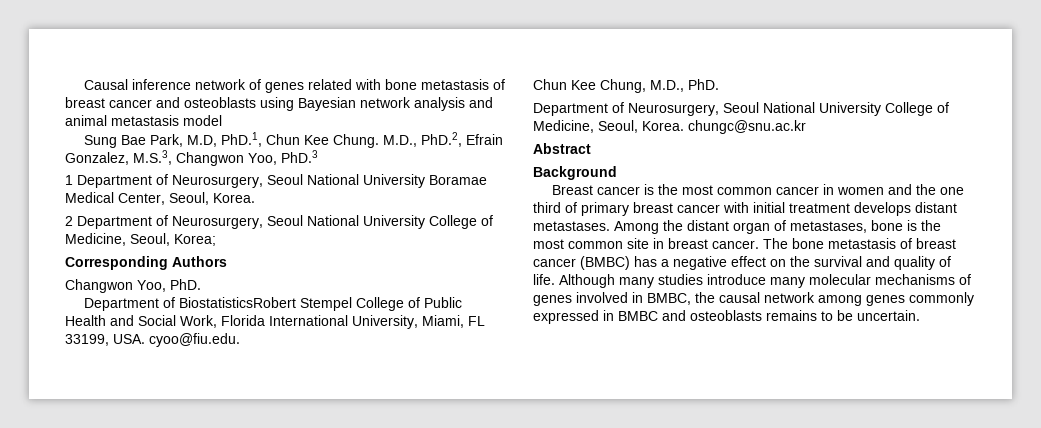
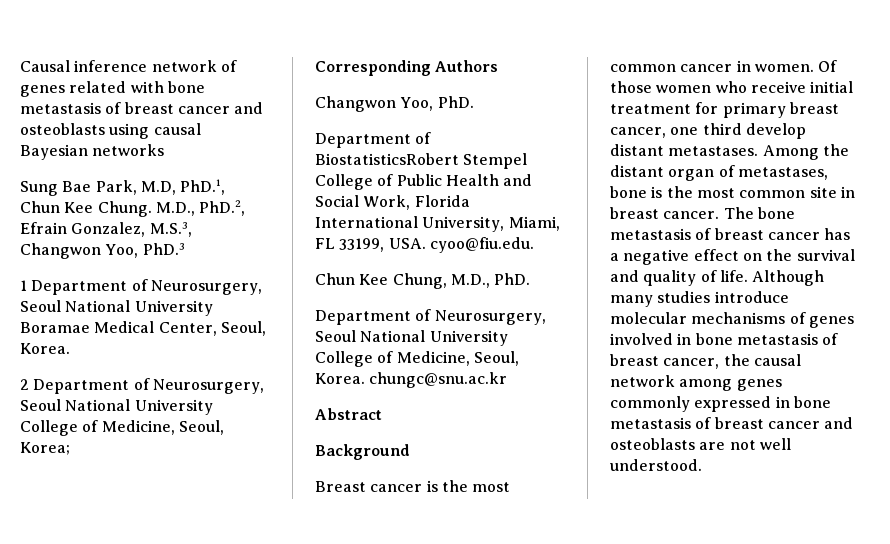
- Causal inference network of genes related with bone metastasis of breast cancer and osteoblasts using Bayesian network analysis and animal metastasis model
+ Causal inference network of genes related with bone metastasis of breast cancer and osteoblasts using causal Bayesian networks
- Breast cancer is the most common cancer in women and the one third of primary breast cancer with initial treatment develops distant metastases.
+ Breast cancer is the most common cancer in women. Of those women who receive initial treatment for primary breast cancer, one third develop distant metastases.
- The bone metastasis of breast cancer (BMBC) has a negative effect on the survival and quality of life.
+ The bone metastasis of breast cancer has a negative effect on the survival and quality of life.
- Although many studies introduce many molecular mechanisms of genes involved in BMBC, the causal network among genes commonly expressed in BMBC and osteoblasts remains to be uncertain.
+ Although many studies introduce molecular mechanisms of genes involved in bone metastasis of breast cancer, the causal network among genes commonly expressed in bone metastasis of breast cancer and osteoblasts are not well understood.

